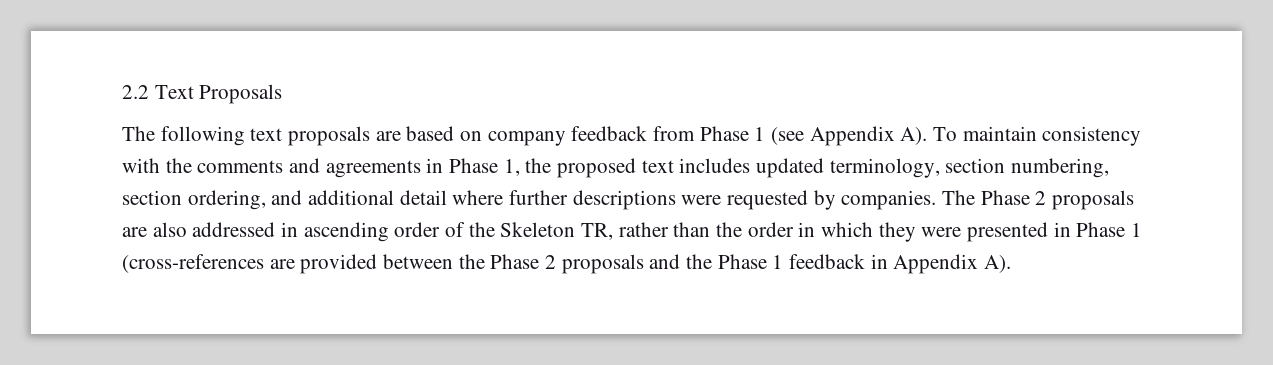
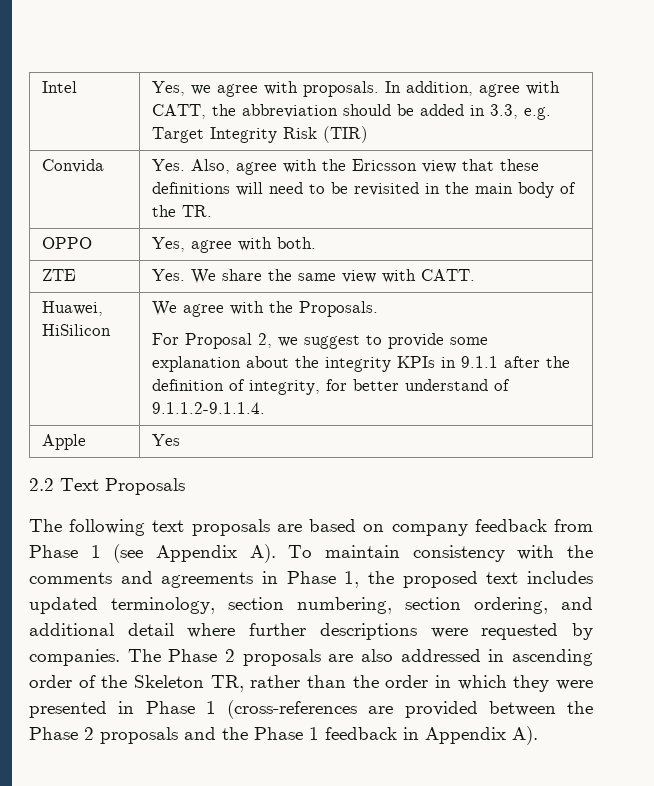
+ Intel | Yes, we agree with proposals. In addition, agree with CATT, the abbreviation should be added in 3.3, e.g. Target Integrity Risk (TIR)
+ Convida | Yes. Also, agree with the Ericsson view that these definitions will need to be revisited in the main body of the TR.
+ OPPO | Yes, agree with both.
+ ZTE | Yes. We share the same view with CATT.
+ Huawei, HiSilicon | We agree with the Proposals.
+ For Proposal 2, we suggest to provide some explanation about the integrity KPIs in 9.1.1 after the definition of integrity, for better understand of 9.1.1.2-9.1.1.4.
+ Apple | Yes

